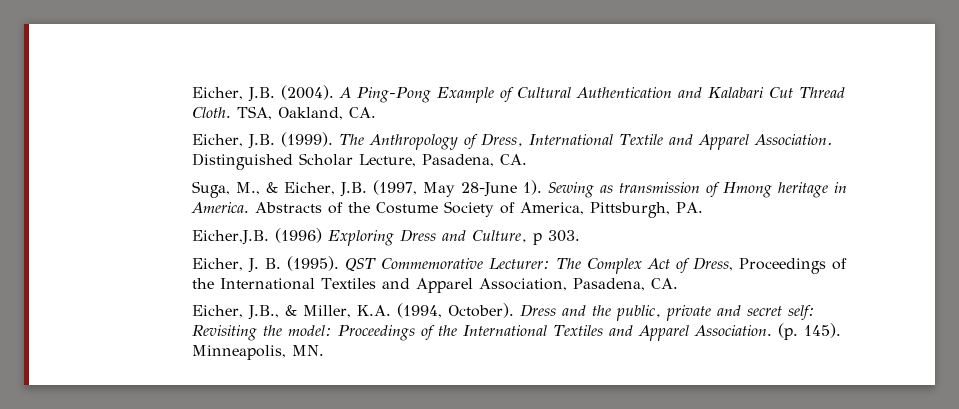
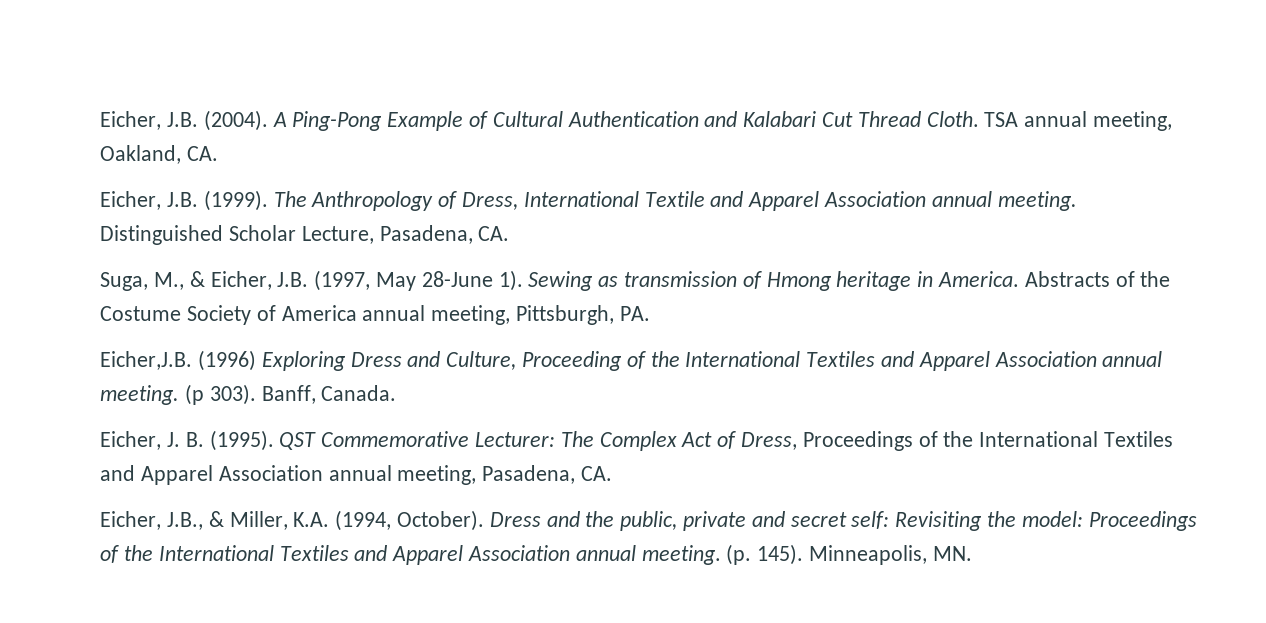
- TSA, Oakland, CA.
+ TSA annual meeting, Oakland, CA.
- The Anthropology of Dress, International Textile and Apparel Association.
+ The Anthropology of Dress, International Textile and Apparel Association annual meeting.
- Abstracts of the Costume Society of America, Pittsburgh, PA.
+ Abstracts of the Costume Society of America annual meeting, Pittsburgh, PA.
- Eicher,J.B. (1996) Exploring Dress and Culture, p 303.
+ Eicher,J.B. (1996) Exploring Dress and Culture, Proceeding of the International Textiles and Apparel Association annual meeting. (p 303). Banff, Canada.
- QST Commemorative Lecturer: The Complex Act of Dress, Proceedings of the International Textiles and Apparel Association, Pasadena, CA.
+ QST Commemorative Lecturer: The Complex Act of Dress, Proceedings of the International Textiles and Apparel Association annual meeting, Pasadena, CA.
- Dress and the public, private and secret self: Revisiting the model: Proceedings of the International Textiles and Apparel Association.
+ Dress and the public, private and secret self: Revisiting the model: Proceedings of the International Textiles and Apparel Association annual meeting.

